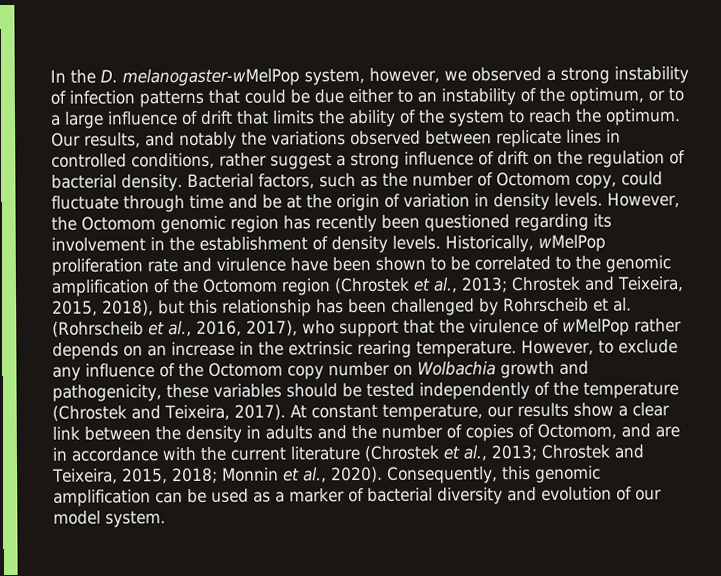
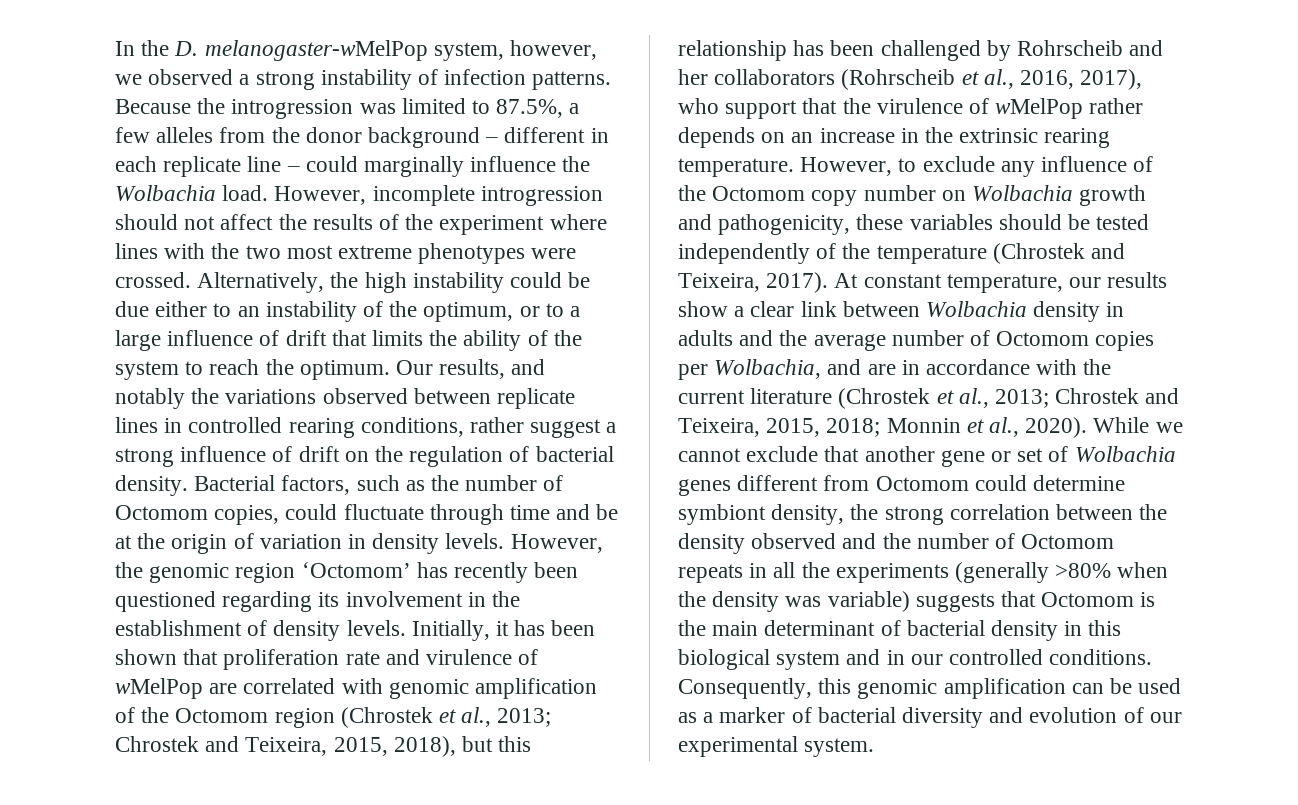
- In the D. melanogaster-wMelPop system, however, we observed a strong instability of infection patterns that could be due either to an instability of the optimum, or to a large influence of drift that limits the ability of the system to reach the optimum.
+ In the D. melanogaster-wMelPop system, however, we observed a strong instability of infection patterns. Because the introgression was limited to 87.5%, a few alleles from the donor background – different in each replicate line – could marginally influence the Wolbachia load. However, incomplete introgression should not affect the results of the experiment where lines with the two most extreme phenotypes were crossed. Alternatively, the high instability could be due either to an instability of the optimum, or to a large influence of drift that limits the ability of the system to reach the optimum.
- Our results, and notably the variations observed between replicate lines in controlled conditions, rather suggest a strong influence of drift on the regulation of bacterial density.
+ Our results, and notably the variations observed between replicate lines in controlled rearing conditions, rather suggest a strong influence of drift on the regulation of bacterial density.
- Bacterial factors, such as the number of Octomom copy, could fluctuate through time and be at the origin of variation in density levels.
+ Bacterial factors, such as the number of Octomom copies, could fluctuate through time and be at the origin of variation in density levels.
- However, the Octomom genomic region has recently been questioned regarding its involvement in the establishment of density levels.
+ However, the genomic region ‘Octomom’ has recently been questioned regarding its involvement in the establishment of density levels.
- Historically, wMelPop proliferation rate and virulence have been shown to be correlated to the genomic amplification of the Octomom region (Chrostek et al., 2013; Chrostek and Teixeira, 2015, 2018), but this relationship has been challenged by Rohrscheib et al. (Rohrscheib et al., 2016, 2017), who support that the virulence of wMelPop rather depends on an increase in the extrinsic rearing temperature.
+ Initially, it has been shown that proliferation rate and virulence of wMelPop are correlated with genomic amplification of the Octomom region (Chrostek et al., 2013; Chrostek and Teixeira, 2015, 2018), but this relationship has been challenged by Rohrscheib and her collaborators (Rohrscheib et al., 2016, 2017), who support that the virulence of wMelPop rather depends on an increase in the extrinsic rearing temperature.
- At constant temperature, our results show a clear link between the density in adults and the number of copies of Octomom, and are in accordance with the current literature (Chrostek et al., 2013; Chrostek and Teixeira, 2015, 2018; Monnin et al., 2020).
+ At constant temperature, our results show a clear link between Wolbachia density in adults and the average number of Octomom copies per Wolbachia, and are in accordance with the current literature (Chrostek et al., 2013; Chrostek and Teixeira, 2015, 2018; Monnin et al., 2020).
+ While we cannot exclude that another gene or set of Wolbachia genes different from Octomom could determine symbiont density, the strong correlation between the density observed and the number of Octomom repeats in all the experiments (generally >80% when the density was variable) suggests that Octomom is the main determinant of bacterial density in this biological system and in our controlled conditions.
- Consequently, this genomic amplification can be used as a marker of bacterial diversity and evolution of our model system.
+ Consequently, this genomic amplification can be used as a marker of bacterial diversity and evolution of our experimental system.

